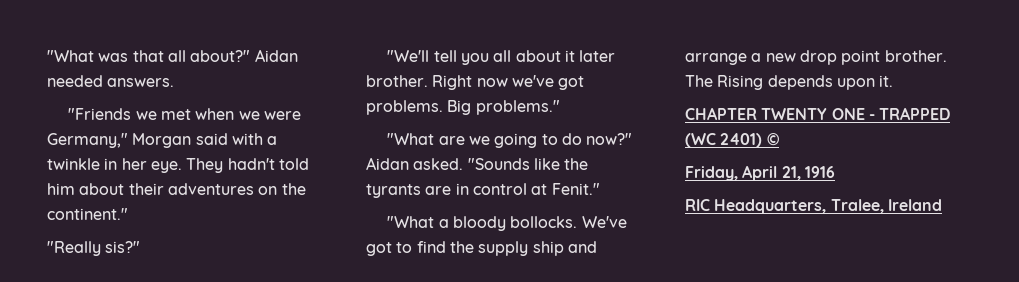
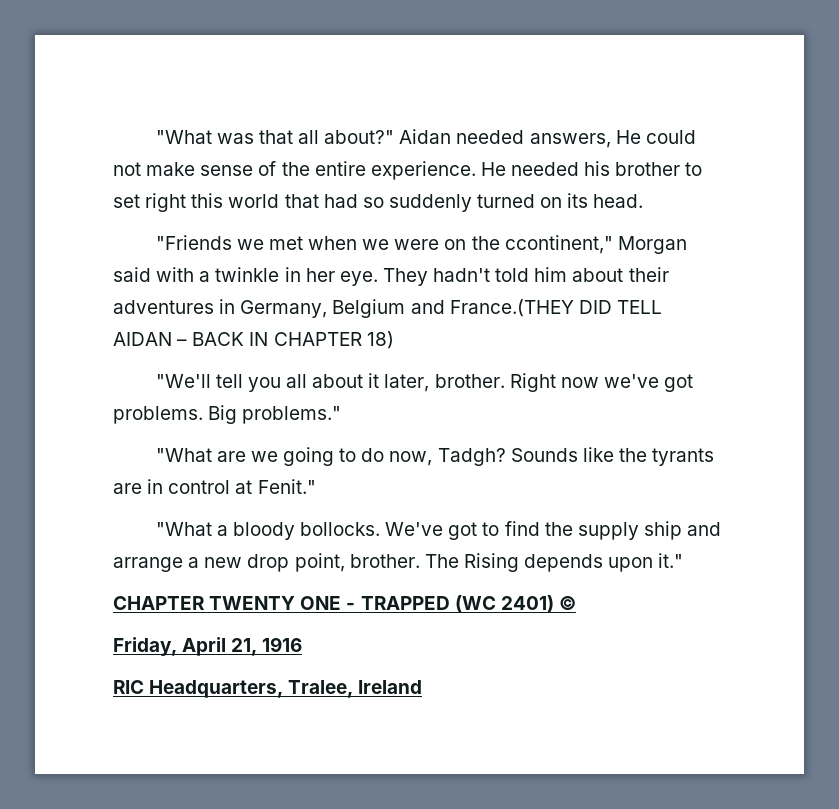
- Aidan needed answers.
+ Aidan needed answers, He could not make sense of the entire experience. He needed his brother to set right this world that had so suddenly turned on its head.
- "Friends we met when we were Germany," Morgan said with a twinkle in her eye.
+ "Friends we met when we were on the ccontinent," Morgan said with a twinkle in her eye.
- They hadn't told him about their adventures on the continent."
- "Really sis?"
+ They hadn't told him about their adventures in Germany, Belgium and France.(THEY DID TELL AIDAN – BACK IN CHAPTER 18)
- "We'll tell you all about it later brother.
+ "We'll tell you all about it later, brother.
- "What are we going to do now?" Aidan asked. "Sounds like the tyrants are in control at Fenit."
+ "What are we going to do now, Tadgh? Sounds like the tyrants are in control at Fenit."
- We've got to find the supply ship and arrange a new drop point brother.
+ We've got to find the supply ship and arrange a new drop point, brother.
- The Rising depends upon it.
+ The Rising depends upon it."

